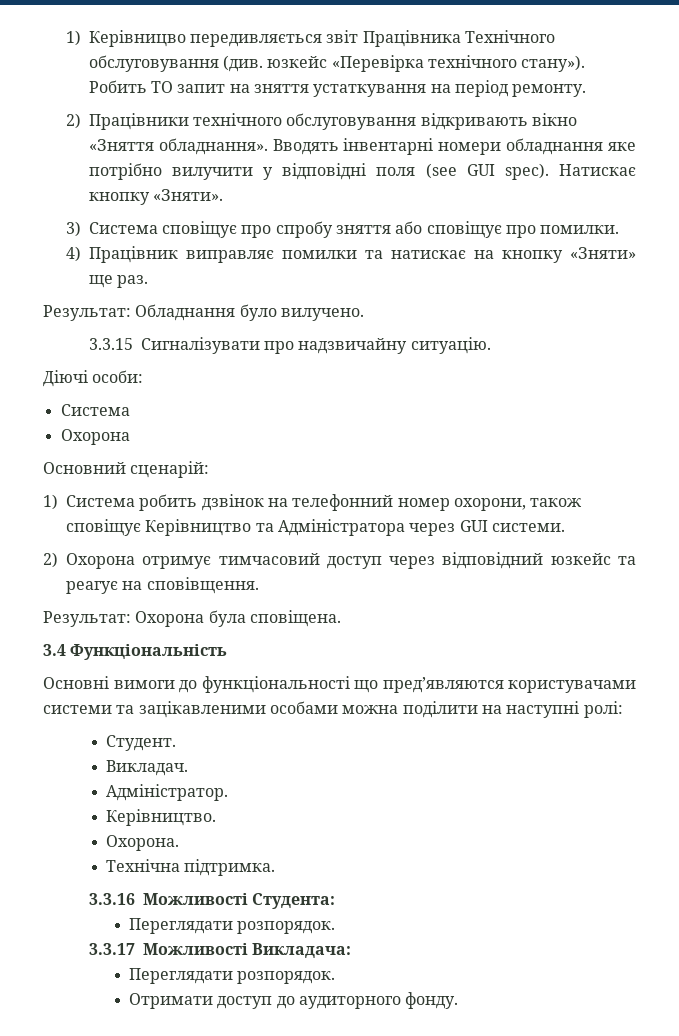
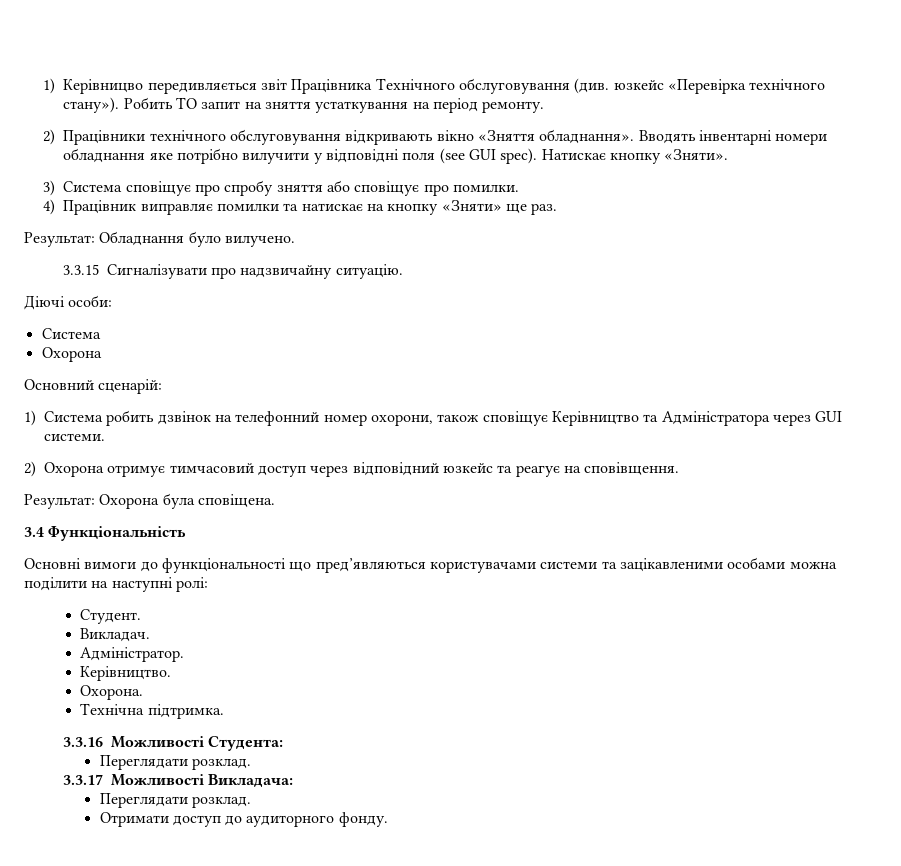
- Основні вимоги до функціональності що пред’являются користувачами системи та зацікавленими особами можна поділити на наступні ролі:
+ Основні вимоги до функціональності що пред’являються користувачами системи та зацікавленими особами можна поділити на наступні ролі:
  3.3.16 Можливості Студента:
- Переглядати розпорядок.
+ Переглядати розклад.
  3.3.17 Можливості Викладача:
- Переглядати розпорядок.
+ Переглядати розклад.

